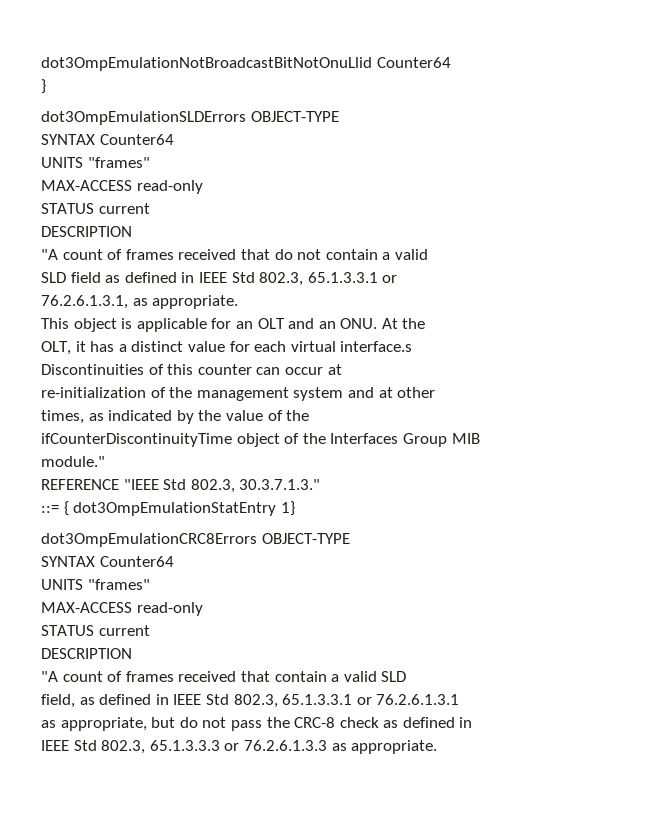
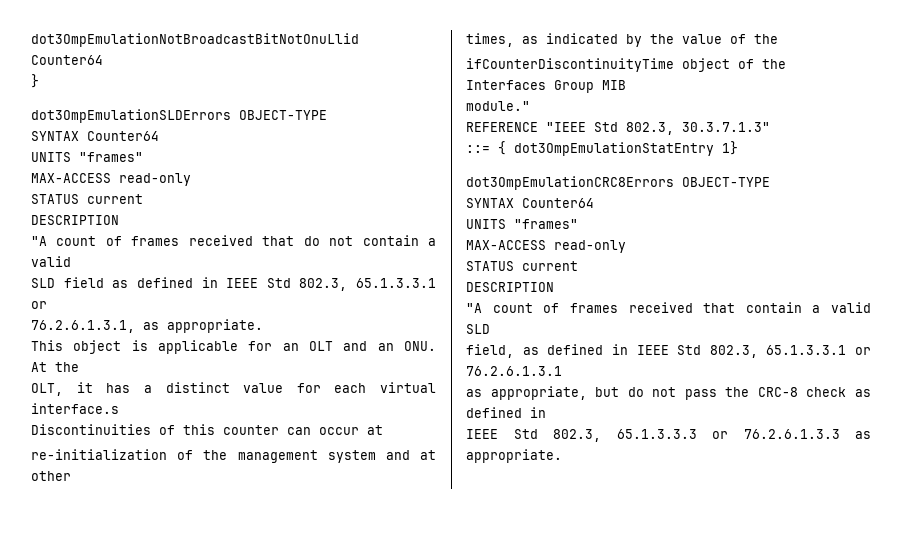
- REFERENCE "IEEE Std 802.3, 30.3.7.1.3."
+ REFERENCE "IEEE Std 802.3, 30.3.7.1.3"

